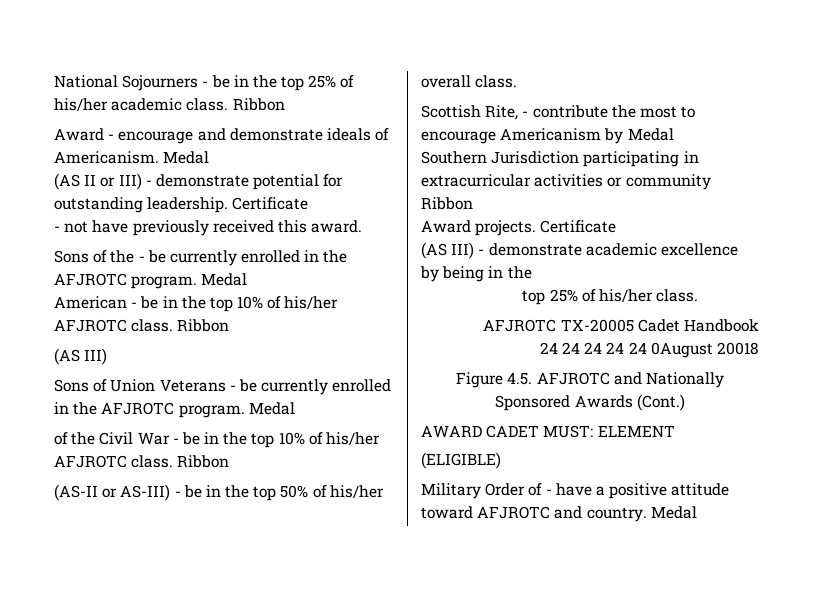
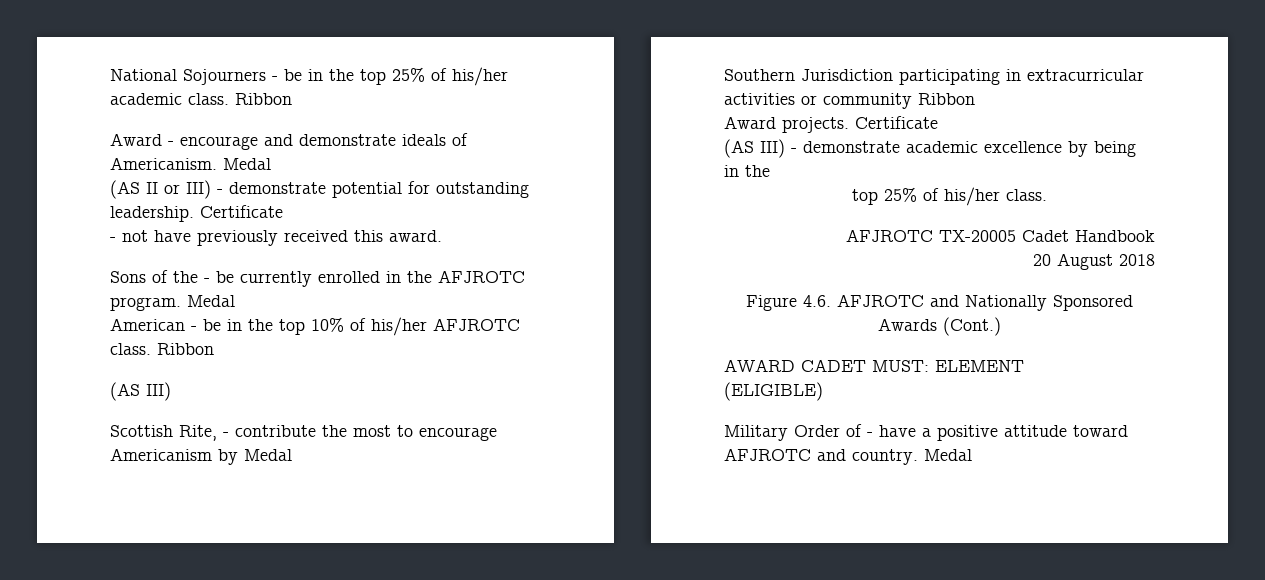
- Sons of Union Veterans - be currently enrolled in the AFJROTC program. Medal
- of the Civil War - be in the top 10% of his/her AFJROTC class. Ribbon
- (AS-II or AS-III) - be in the top 50% of his/her overall class.
- 24 24 24 24 24 0August 20018
+ 20 August 2018
- Figure 4.5. AFJROTC and Nationally Sponsored Awards (Cont.)
+ Figure 4.6. AFJROTC and Nationally Sponsored Awards (Cont.)

